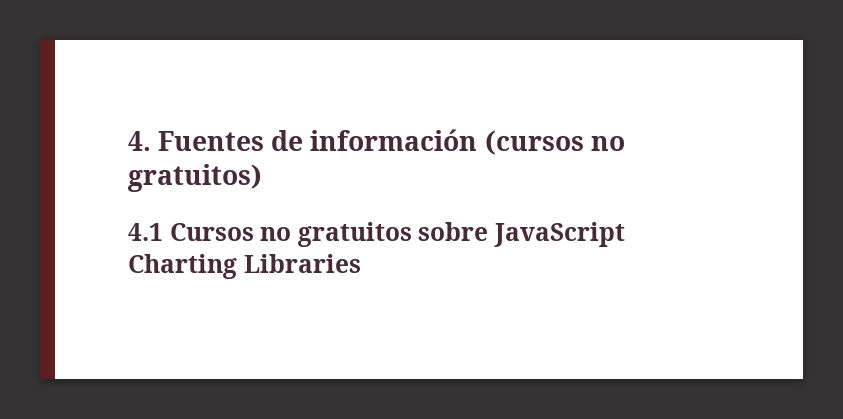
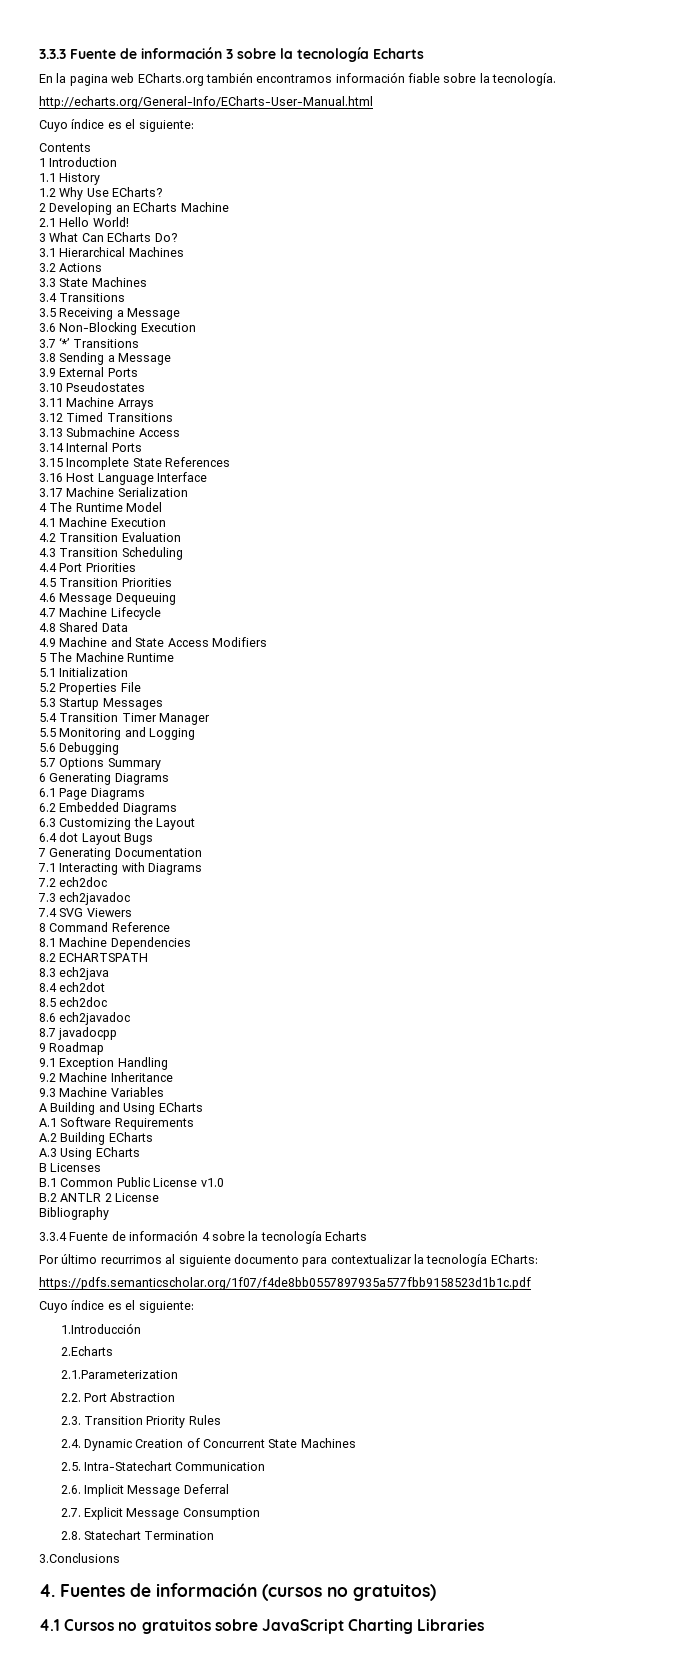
+ 3.3.3 Fuente de información 3 sobre la tecnología Echarts
+ En la pagina web ECharts.org también encontramos información fiable sobre la tecnología.
+ http://echarts.org/General-Info/ECharts-User-Manual.html
+ Cuyo índice es el siguiente:
+ Contents
+ 1 Introduction
+ 1.1 History
+ 1.2 Why Use ECharts?
+ 2 Developing an ECharts Machine
+ 2.1 Hello World!
+ 3 What Can ECharts Do?
+ 3.1 Hierarchical Machines
+ 3.2 Actions
+ 3.3 State Machines
+ 3.4 Transitions
+ 3.5 Receiving a Message
+ 3.6 Non-Blocking Execution
+ 3.7 ‘*’ Transitions
+ 3.8 Sending a Message
+ 3.9 External Ports
+ 3.10 Pseudostates
+ 3.11 Machine Arrays
+ 3.12 Timed Transitions
+ 3.13 Submachine Access
+ 3.14 Internal Ports
+ 3.15 Incomplete State References
+ 3.16 Host Language Interface
+ 3.17 Machine Serialization
+ 4 The Runtime Model
+ 4.1 Machine Execution
+ 4.2 Transition Evaluation
+ 4.3 Transition Scheduling
+ 4.4 Port Priorities
+ 4.5 Transition Priorities
+ 4.6 Message Dequeuing
+ 4.7 Machine Lifecycle
+ 4.8 Shared Data
+ 4.9 Machine and State Access Modifiers
+ 5 The Machine Runtime
+ 5.1 Initialization
+ 5.2 Properties File
+ 5.3 Startup Messages
+ 5.4 Transition Timer Manager
+ 5.5 Monitoring and Logging
+ 5.6 Debugging
+ 5.7 Options Summary
+ 6 Generating Diagrams
+ 6.1 Page Diagrams
+ 6.2 Embedded Diagrams
+ 6.3 Customizing the Layout
+ 6.4 dot Layout Bugs
+ 7 Generating Documentation
+ 7.1 Interacting with Diagrams
+ 7.2 ech2doc
+ 7.3 ech2javadoc
+ 7.4 SVG Viewers
+ 8 Command Reference
+ 8.1 Machine Dependencies
+ 8.2 ECHARTSPATH
+ 8.3 ech2java
+ 8.4 ech2dot
+ 8.5 ech2doc
+ 8.6 ech2javadoc
+ 8.7 javadocpp
+ 9 Roadmap
+ 9.1 Exception Handling
+ 9.2 Machine Inheritance
+ 9.3 Machine Variables
+ A Building and Using ECharts
+ A.1 Software Requirements
+ A.2 Building ECharts
+ A.3 Using ECharts
+ B Licenses
+ B.1 Common Public License v1.0
+ B.2 ANTLR 2 License
+ Bibliography
+ 3.3.4 Fuente de información 4 sobre la tecnología Echarts
+ Por último recurrimos al siguiente documento para contextualizar la tecnología ECharts:
+ https://pdfs.semanticscholar.org/1f07/f4de8bb0557897935a577fbb9158523d1b1c.pdf
+ Cuyo índice es el siguiente:
+ 1.Introducción
+ 2.Echarts
+ 2.1.Parameterization
+ 2.2. Port Abstraction
+ 2.3. Transition Priority Rules
+ 2.4. Dynamic Creation of Concurrent State Machines
+ 2.5. Intra-Statechart Communication
+ 2.6. Implicit Message Deferral
+ 2.7. Explicit Message Consumption
+ 2.8. Statechart Termination
+ 3.Conclusions

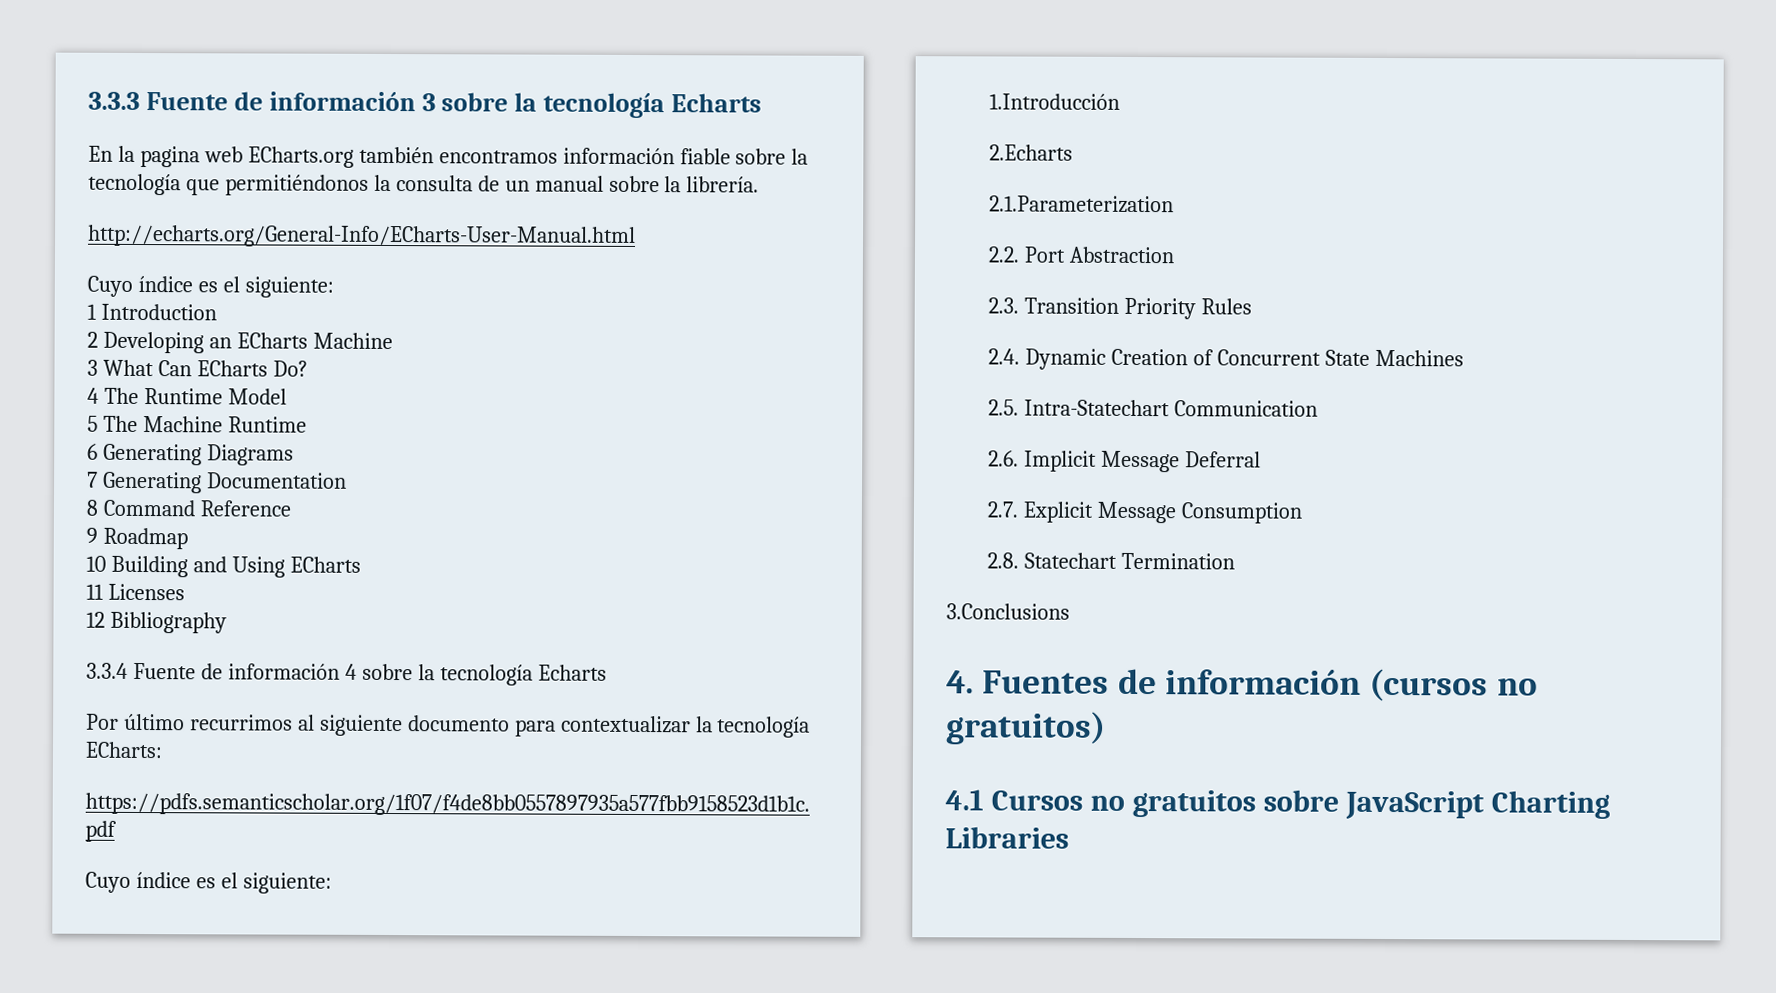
- En la pagina web ECharts.org también encontramos información fiable sobre la tecnología.
+ En la pagina web ECharts.org también encontramos información fiable sobre la tecnología que permitiéndonos la consulta de un manual sobre la librería.
- Contents
- 1.1 History
- 1.2 Why Use ECharts?
- 2.1 Hello World!
- 3.1 Hierarchical Machines
- 3.2 Actions
- 3.3 State Machines
- 3.4 Transitions
- 3.5 Receiving a Message
- 3.6 Non-Blocking Execution
- 3.7 ‘*’ Transitions
- 3.8 Sending a Message
- 3.9 External Ports
- 3.10 Pseudostates
- 3.11 Machine Arrays
- 3.12 Timed Transitions
- 3.13 Submachine Access
- 3.14 Internal Ports
- 3.15 Incomplete State References
- 3.16 Host Language Interface
- 3.17 Machine Serialization
  4 The Runtime Model
- 4.1 Machine Execution
- 4.2 Transition Evaluation
- 4.3 Transition Scheduling
- 4.4 Port Priorities
- 4.5 Transition Priorities
- 4.6 Message Dequeuing
- 4.7 Machine Lifecycle
- 4.8 Shared Data
- 4.9 Machine and State Access Modifiers
  5 The Machine Runtime
- 5.1 Initialization
- 5.2 Properties File
- 5.3 Startup Messages
- 5.4 Transition Timer Manager
- 5.5 Monitoring and Logging
- 5.6 Debugging
- 5.7 Options Summary
  6 Generating Diagrams
- 6.1 Page Diagrams
- 6.2 Embedded Diagrams
- 6.3 Customizing the Layout
- 6.4 dot Layout Bugs
  7 Generating Documentation
- 7.1 Interacting with Diagrams
- 7.2 ech2doc
- 7.3 ech2javadoc
- 7.4 SVG Viewers
  8 Command Reference
- 8.1 Machine Dependencies
- 8.2 ECHARTSPATH
- 8.3 ech2java
- 8.4 ech2dot
- 8.5 ech2doc
- 8.6 ech2javadoc
- 8.7 javadocpp
  9 Roadmap
- 9.1 Exception Handling
- 9.2 Machine Inheritance
- 9.3 Machine Variables
- A Building and Using ECharts
- A.1 Software Requirements
- A.2 Building ECharts
- A.3 Using ECharts
- B Licenses
- B.1 Common Public License v1.0
- B.2 ANTLR 2 License
- Bibliography
+ 10 Building and Using ECharts
+ 11 Licenses
+ 12 Bibliography

